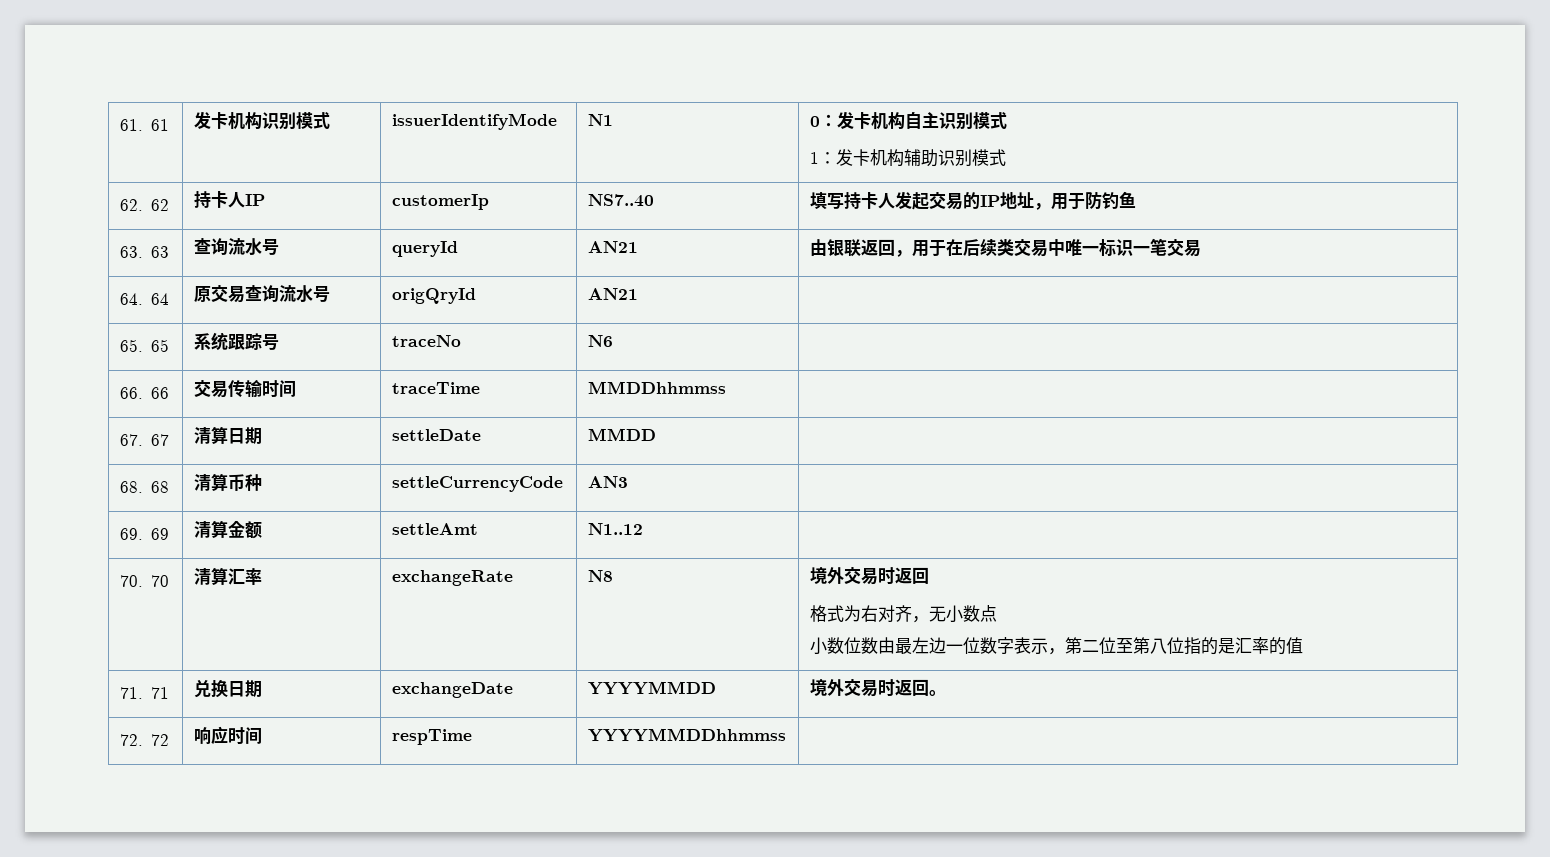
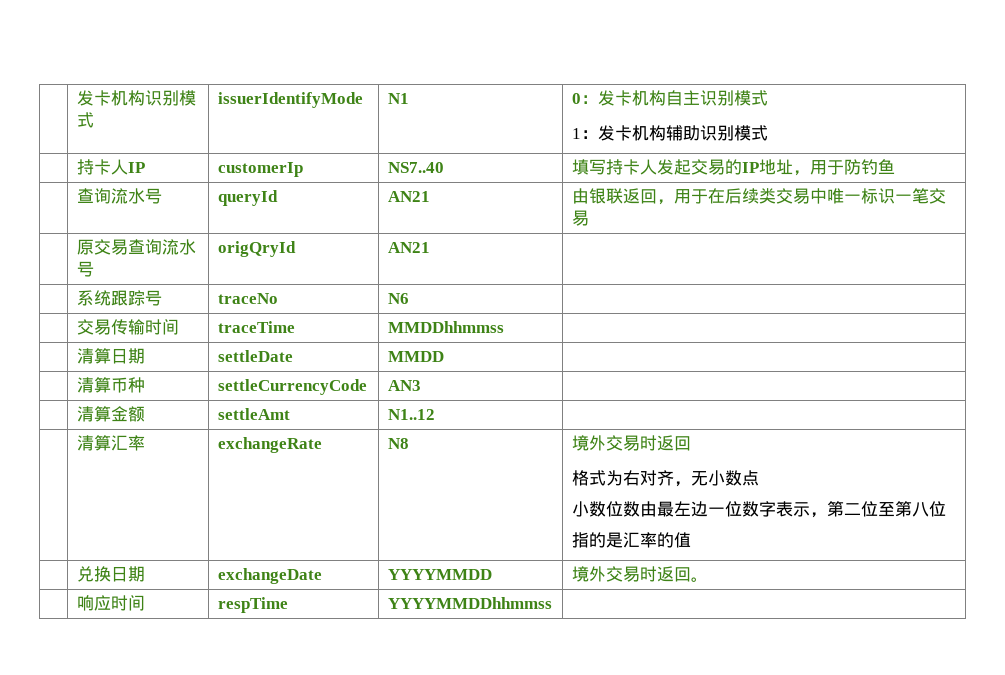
- 61. 61 | 发卡机构识别模式 | issuerIdentifyMode | N1 | 0：发卡机构自主识别模式
+ | 发卡机构识别模式 | issuerIdentifyMode | N1 | 0：发卡机构自主识别模式
- 62. 62 | 持卡人IP | customerIp | NS7..40 | 填写持卡人发起交易的IP地址，用于防钓鱼
+ | 持卡人IP | customerIp | NS7..40 | 填写持卡人发起交易的IP地址，用于防钓鱼
- 63. 63 | 查询流水号 | queryId | AN21 | 由银联返回，用于在后续类交易中唯一标识一笔交易
+ | 查询流水号 | queryId | AN21 | 由银联返回，用于在后续类交易中唯一标识一笔交易
- 64. 64 | 原交易查询流水号 | origQryId | AN21 |
+ | 原交易查询流水号 | origQryId | AN21 |
- 65. 65 | 系统跟踪号 | traceNo | N6 |
+ | 系统跟踪号 | traceNo | N6 |
- 66. 66 | 交易传输时间 | traceTime | MMDDhhmmss |
+ | 交易传输时间 | traceTime | MMDDhhmmss |
- 67. 67 | 清算日期 | settleDate | MMDD |
+ | 清算日期 | settleDate | MMDD |
- 68. 68 | 清算币种 | settleCurrencyCode | AN3 |
+ | 清算币种 | settleCurrencyCode | AN3 |
- 69. 69 | 清算金额 | settleAmt | N1..12 |
+ | 清算金额 | settleAmt | N1..12 |
- 70. 70 | 清算汇率 | exchangeRate | N8 | 境外交易时返回
+ | 清算汇率 | exchangeRate | N8 | 境外交易时返回
- 71. 71 | 兑换日期 | exchangeDate | YYYYMMDD | 境外交易时返回。
+ | 兑换日期 | exchangeDate | YYYYMMDD | 境外交易时返回。
- 72. 72 | 响应时间 | respTime | YYYYMMDDhhmmss |
+ | 响应时间 | respTime | YYYYMMDDhhmmss |

